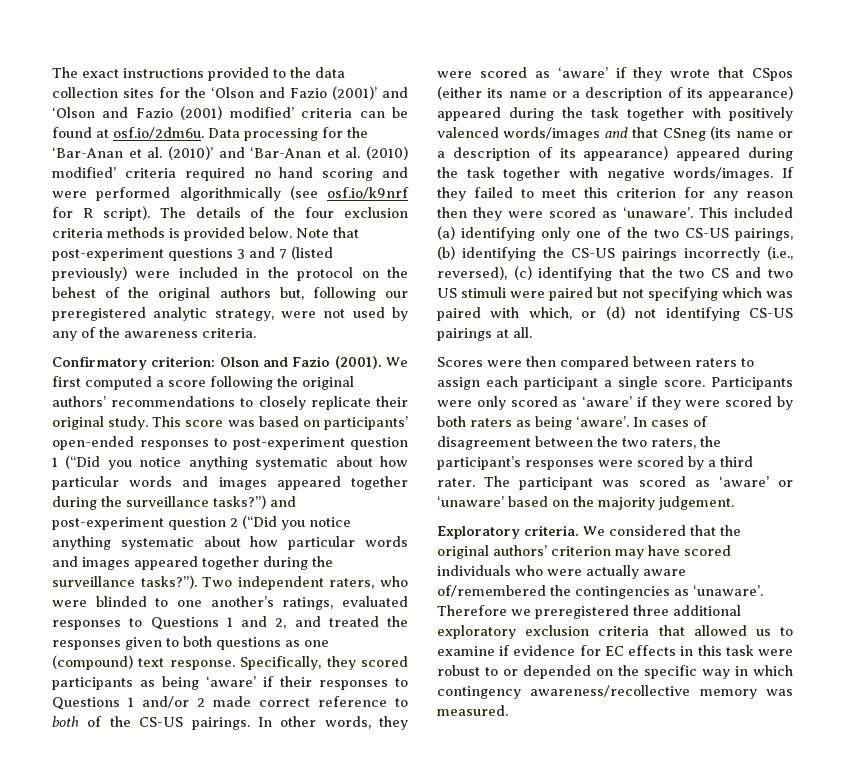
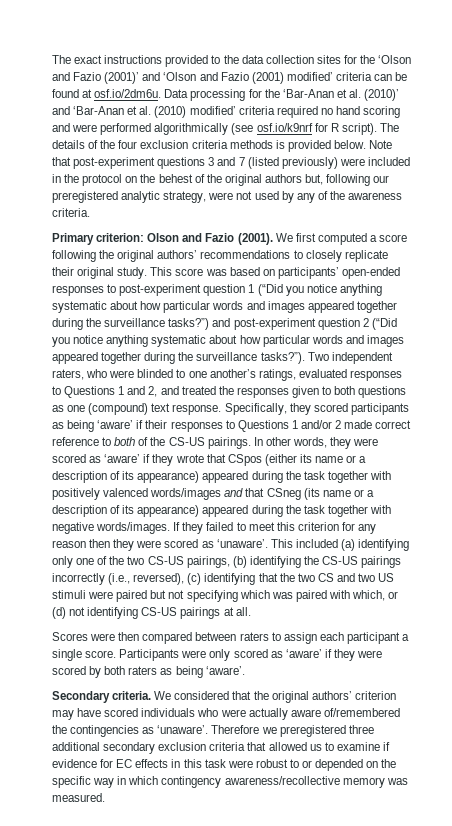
- Confirmatory criterion: Olson and Fazio (2001).
+ Primary criterion: Olson and Fazio (2001).
- Participants were only scored as ‘aware’ if they were scored by both raters as being ‘aware’. In cases of disagreement between the two raters, the participant’s responses were scored by a third rater. The participant was scored as ‘aware’ or ‘unaware’ based on the majority judgement.
- Exploratory criteria.
+ Participants were only scored as ‘aware’ if they were scored by both raters as being ‘aware’.
+ Secondary criteria.
- Therefore we preregistered three additional exploratory exclusion criteria that allowed us to examine if evidence for EC effects in this task were robust to or depended on the specific way in which contingency awareness/recollective memory was measured.
+ Therefore we preregistered three additional secondary exclusion criteria that allowed us to examine if evidence for EC effects in this task were robust to or depended on the specific way in which contingency awareness/recollective memory was measured.

